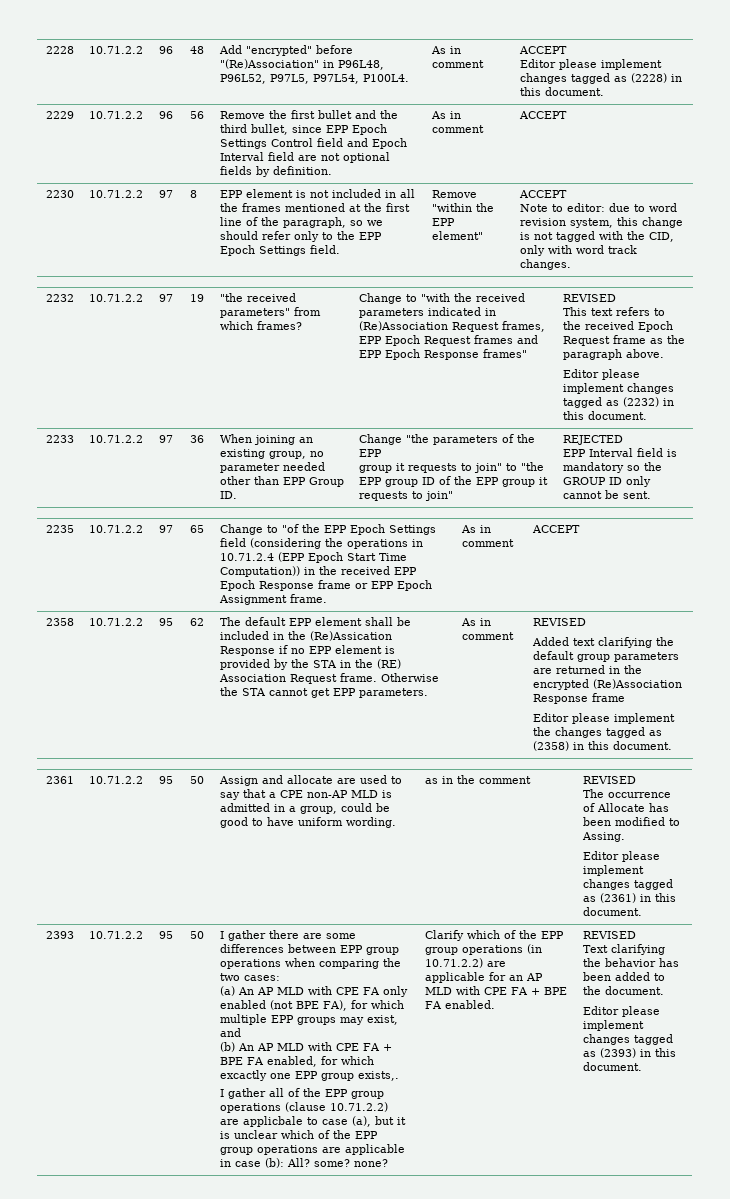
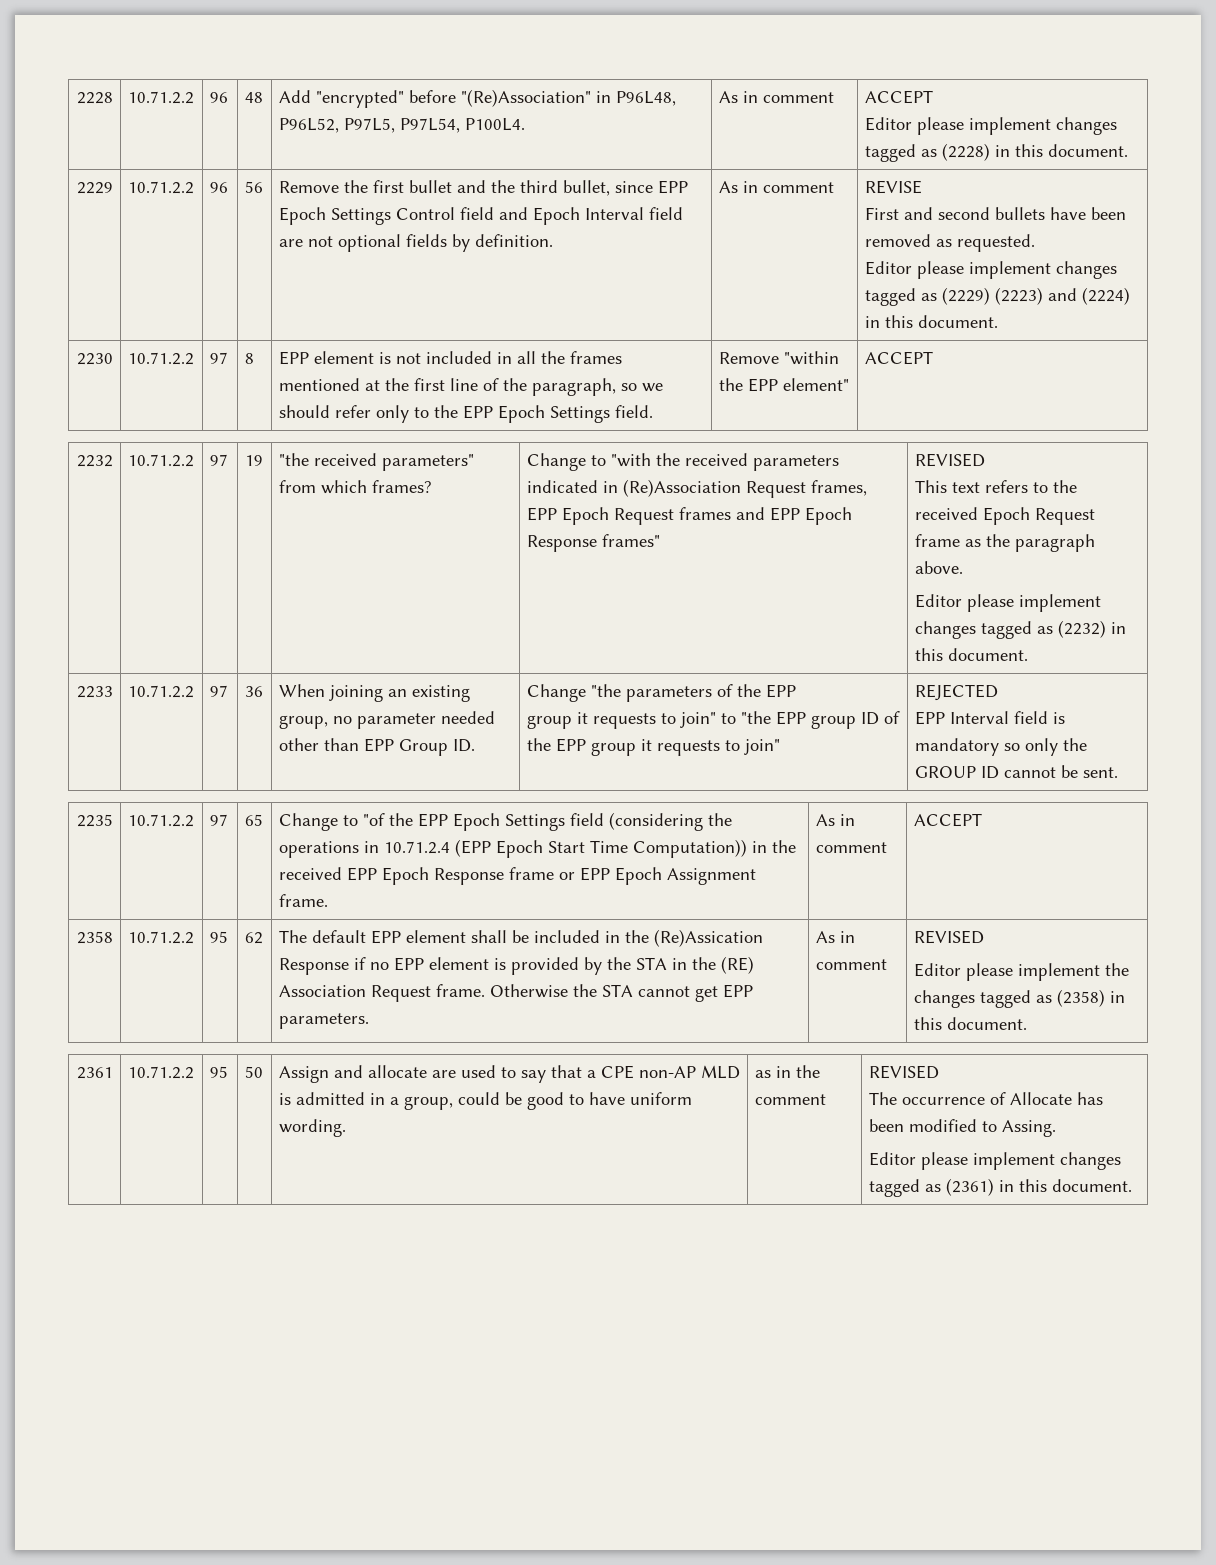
- Remove the first bullet and the third bullet, since EPP Epoch Settings Control field and Epoch Interval field are not optional fields by definition. | As in comment | ACCEPT
+ Remove the first bullet and the third bullet, since EPP Epoch Settings Control field and Epoch Interval field are not optional fields by definition. | As in comment | REVISE
+ First and second bullets have been removed as requested.
+ Editor please implement changes tagged as (2229) (2223) and (2224) in this document.
- Note to editor: due to word revision system, this change is not tagged with the CID, only with word track changes.
- EPP Interval field is mandatory so the GROUP ID only cannot be sent.
+ EPP Interval field is mandatory so only the GROUP ID cannot be sent.
- Added text clarifying the default group parameters are returned in the encrypted (Re)Association Response frame
- 2393 | 10.71.2.2 | 95 | 50 | I gather there are some differences between EPP group operations when comparing the two cases:
- (a) An AP MLD with CPE FA only enabled (not BPE FA), for which multiple EPP groups may exist, and
- (b) An AP MLD with CPE FA + BPE FA enabled, for which excactly one EPP group exists,.
- I gather all of the EPP group operations (clause 10.71.2.2) are applicbale to case (a), but it is unclear which of the EPP group operations are applicable in case (b): All? some? none? | Clarify which of the EPP group operations (in 10.71.2.2) are applicable for an AP MLD with CPE FA + BPE FA enabled. | REVISED
- Text clarifying the behavior has been added to the document.
- Editor please implement changes tagged as (2393) in this document.

